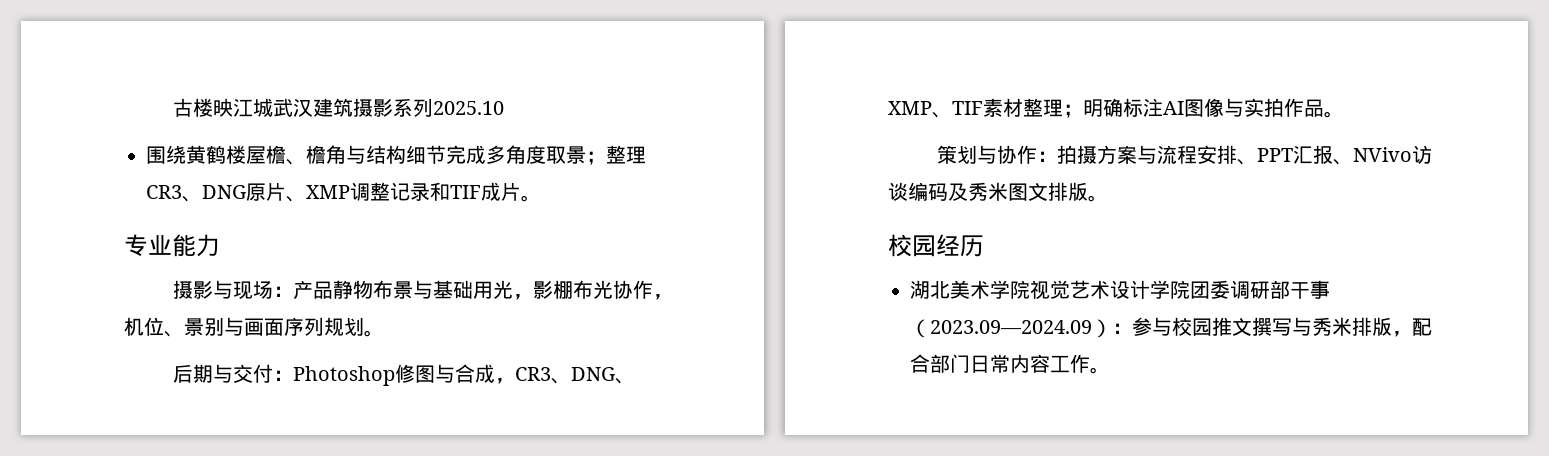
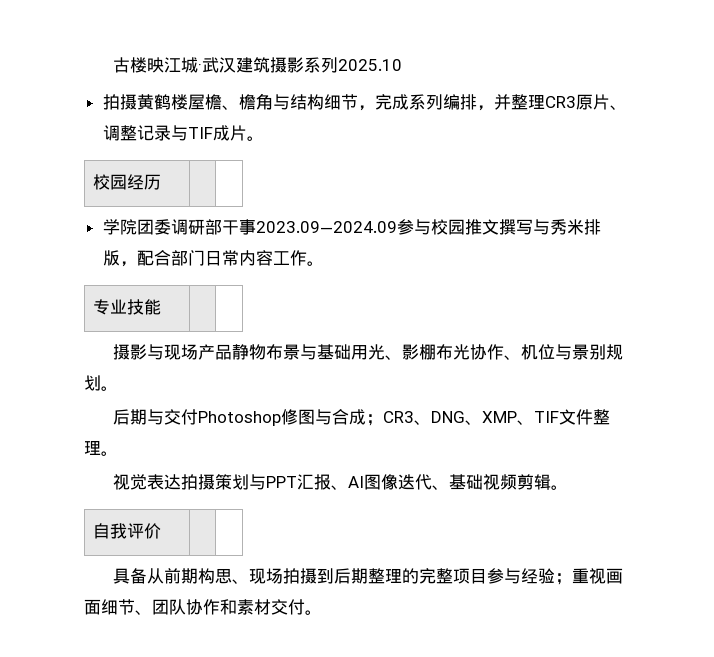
- 古楼映江城武汉建筑摄影系列2025.10
+ 古楼映江城·武汉建筑摄影系列2025.10
- 围绕黄鹤楼屋檐、檐角与结构细节完成多角度取景；整理CR3、DNG原片、XMP调整记录和TIF成片。
+ 拍摄黄鹤楼屋檐、檐角与结构细节，完成系列编排，并整理CR3原片、调整记录与TIF成片。
- 专业能力
- 摄影与现场：产品静物布景与基础用光，影棚布光协作，机位、景别与画面序列规划。
- 后期与交付：Photoshop修图与合成，CR3、DNG、XMP、TIF素材整理；明确标注AI图像与实拍作品。
- 策划与协作：拍摄方案与流程安排、PPT汇报、NVivo访谈编码及秀米图文排版。
- 校园经历
- 湖北美术学院视觉艺术设计学院团委调研部干事（2023.09—2024.09）：参与校园推文撰写与秀米排版，配合部门日常内容工作。
+ 校园经历 | |
+ 学院团委调研部干事2023.09—2024.09参与校园推文撰写与秀米排版，配合部门日常内容工作。
+ 专业技能 | |
+ 摄影与现场产品静物布景与基础用光、影棚布光协作、机位与景别规划。
+ 后期与交付Photoshop修图与合成；CR3、DNG、XMP、TIF文件整理。
+ 视觉表达拍摄策划与PPT汇报、AI图像迭代、基础视频剪辑。
+ 自我评价 | |
+ 具备从前期构思、现场拍摄到后期整理的完整项目参与经验；重视画面细节、团队协作和素材交付。

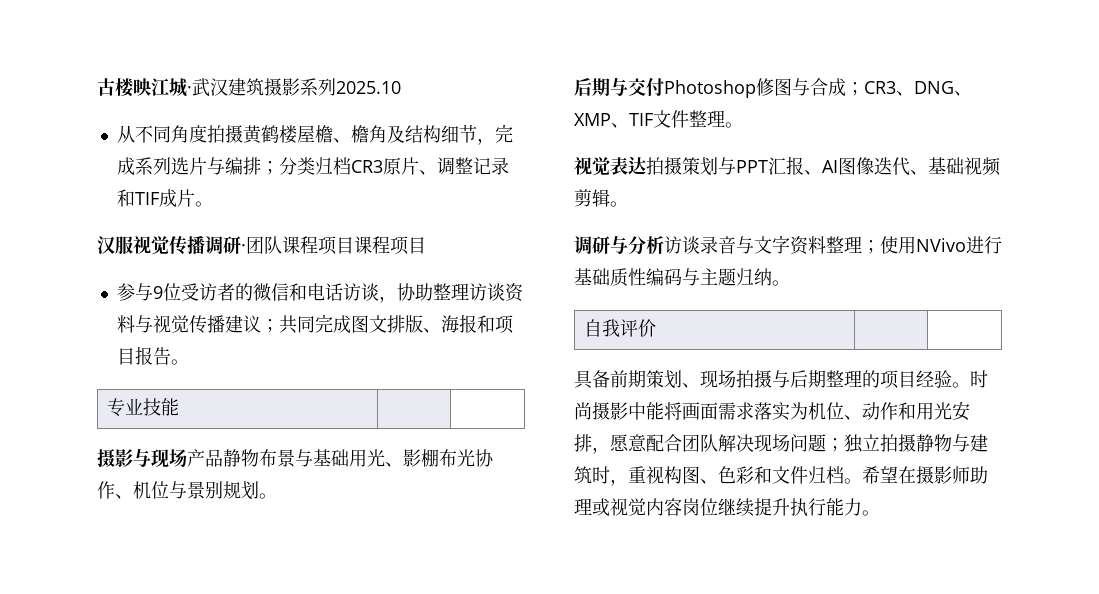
- 拍摄黄鹤楼屋檐、檐角与结构细节，完成系列编排，并整理CR3原片、调整记录与TIF成片。
+ 从不同角度拍摄黄鹤楼屋檐、檐角及结构细节，完成系列选片与编排；分类归档CR3原片、调整记录和TIF成片。
- 校园经历 | |
- 学院团委调研部干事2023.09—2024.09参与校园推文撰写与秀米排版，配合部门日常内容工作。
+ 汉服视觉传播调研·团队课程项目课程项目
+ 参与9位受访者的微信和电话访谈，协助整理访谈资料与视觉传播建议；共同完成图文排版、海报和项目报告。
+ 调研与分析访谈录音与文字资料整理；使用NVivo进行基础质性编码与主题归纳。
- 具备从前期构思、现场拍摄到后期整理的完整项目参与经验；重视画面细节、团队协作和素材交付。
+ 具备前期策划、现场拍摄与后期整理的项目经验。时尚摄影中能将画面需求落实为机位、动作和用光安排，愿意配合团队解决现场问题；独立拍摄静物与建筑时，重视构图、色彩和文件归档。希望在摄影师助理或视觉内容岗位继续提升执行能力。

